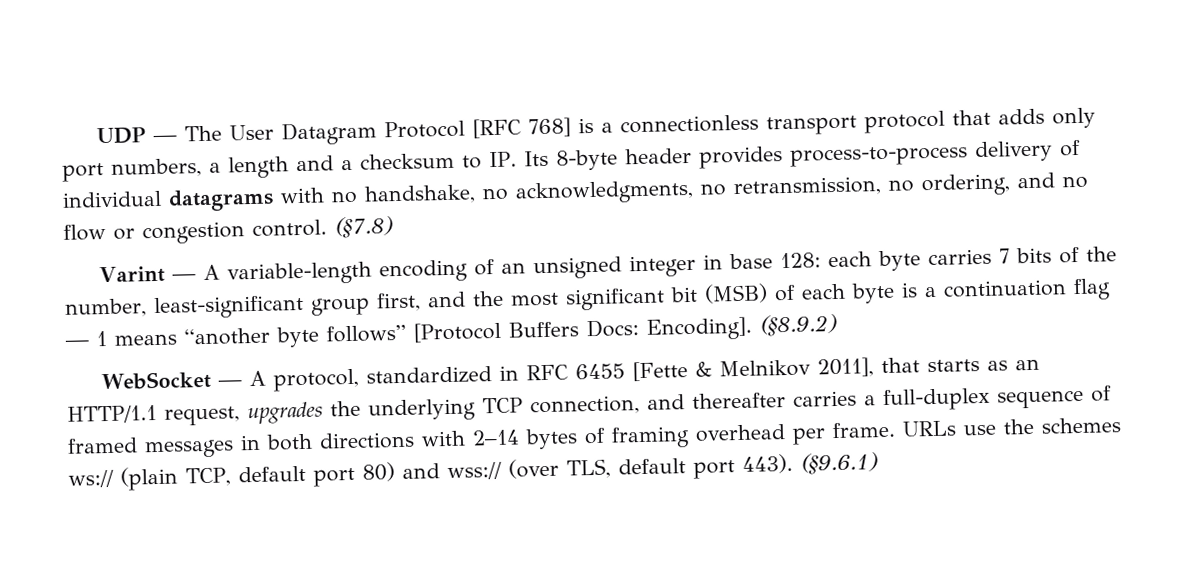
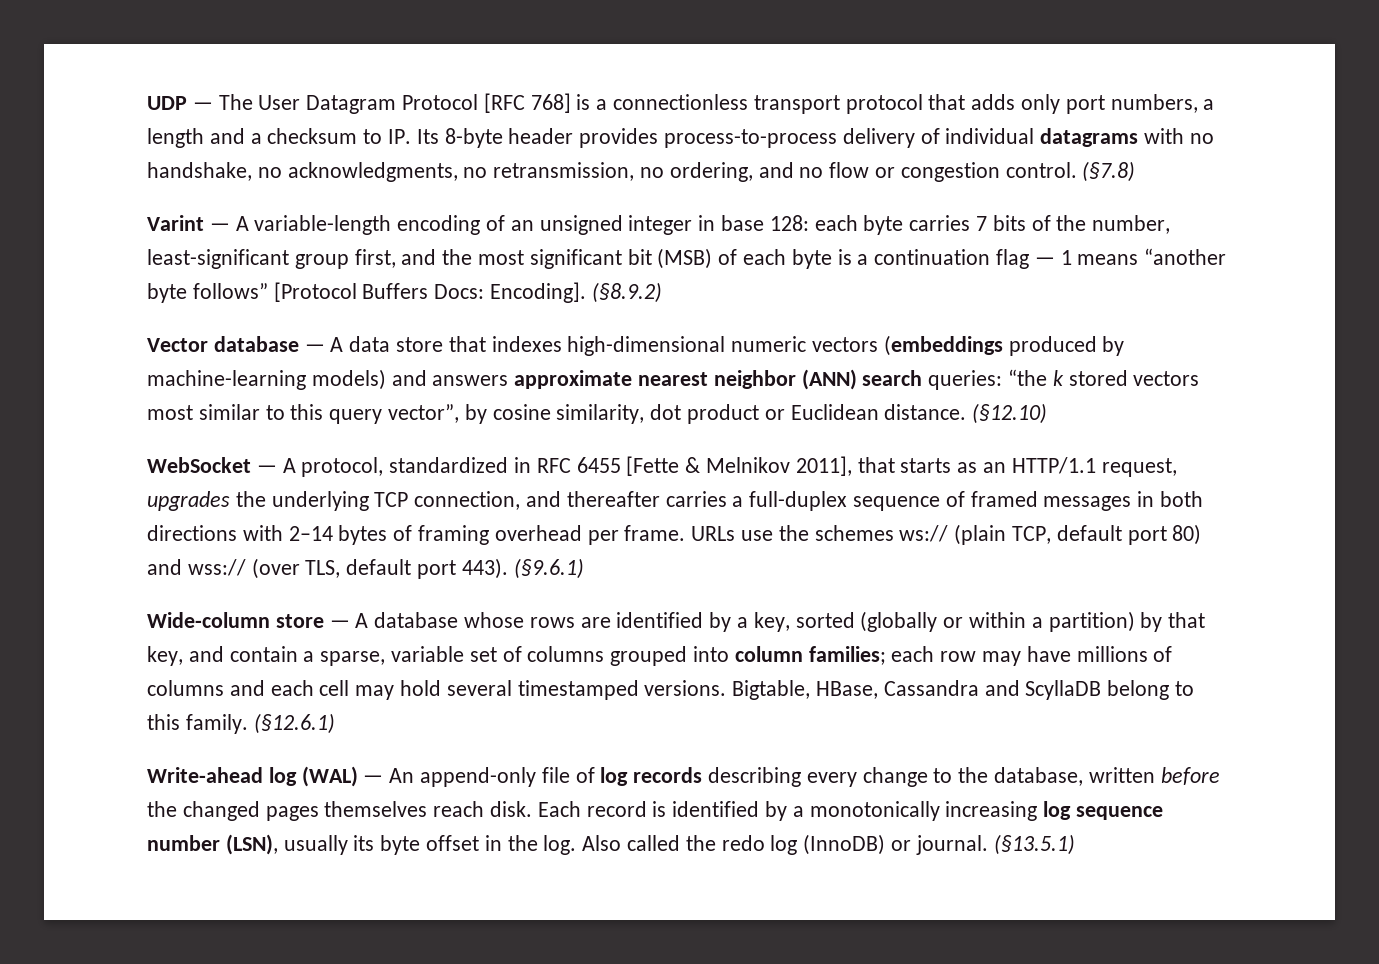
+ Vector database — A data store that indexes high-dimensional numeric vectors (embeddings produced by machine-learning models) and answers approximate nearest neighbor (ANN) search queries: “the k stored vectors most similar to this query vector”, by cosine similarity, dot product or Euclidean distance. (§12.10)
+ Wide-column store — A database whose rows are identified by a key, sorted (globally or within a partition) by that key, and contain a sparse, variable set of columns grouped into column families; each row may have millions of columns and each cell may hold several timestamped versions. Bigtable, HBase, Cassandra and ScyllaDB belong to this family. (§12.6.1)
+ Write-ahead log (WAL) — An append-only file of log records describing every change to the database, written before the changed pages themselves reach disk. Each record is identified by a monotonically increasing log sequence number (LSN), usually its byte offset in the log. Also called the redo log (InnoDB) or journal. (§13.5.1)

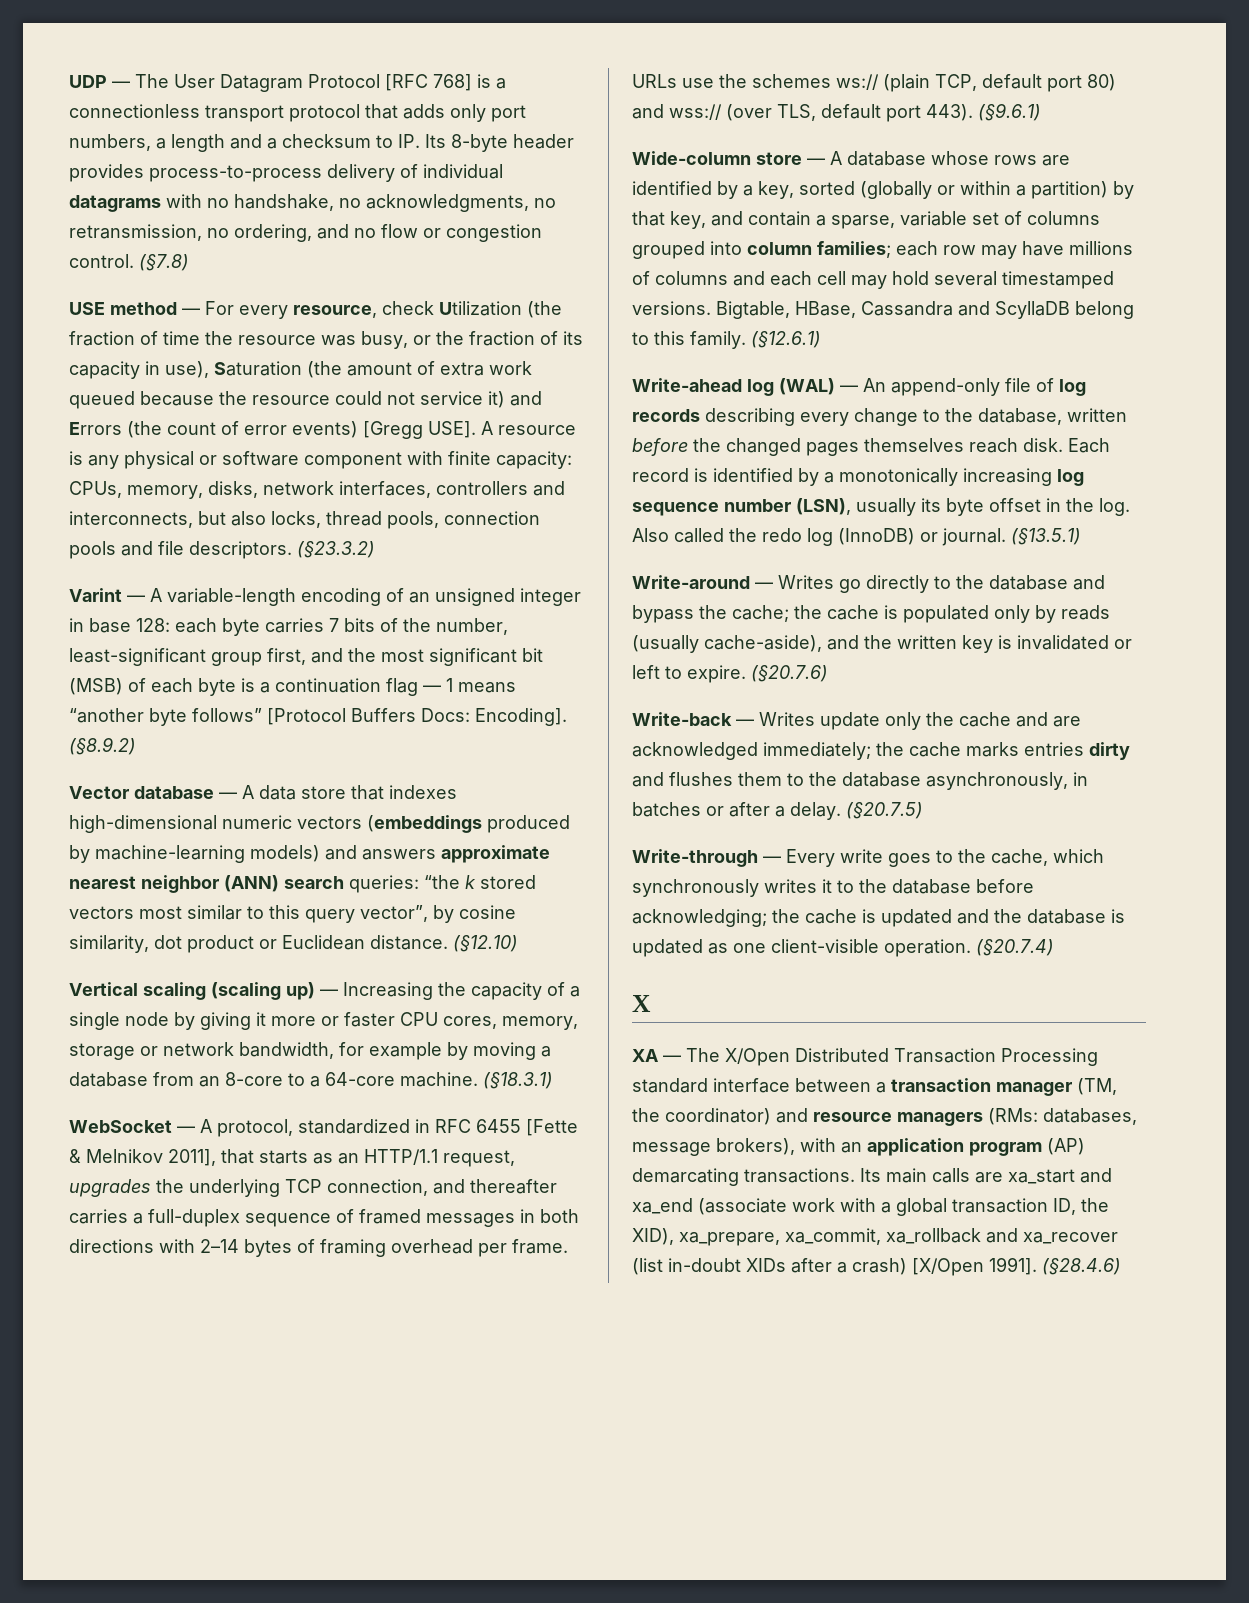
+ USE method — For every resource, check Utilization (the fraction of time the resource was busy, or the fraction of its capacity in use), Saturation (the amount of extra work queued because the resource could not service it) and Errors (the count of error events) [Gregg USE]. A resource is any physical or software component with finite capacity: CPUs, memory, disks, network interfaces, controllers and interconnects, but also locks, thread pools, connection pools and file descriptors. (§23.3.2)
+ Vertical scaling (scaling up) — Increasing the capacity of a single node by giving it more or faster CPU cores, memory, storage or network bandwidth, for example by moving a database from an 8-core to a 64-core machine. (§18.3.1)
+ Write-around — Writes go directly to the database and bypass the cache; the cache is populated only by reads (usually cache-aside), and the written key is invalidated or left to expire. (§20.7.6)
+ Write-back — Writes update only the cache and are acknowledged immediately; the cache marks entries dirty and flushes them to the database asynchronously, in batches or after a delay. (§20.7.5)
+ Write-through — Every write goes to the cache, which synchronously writes it to the database before acknowledging; the cache is updated and the database is updated as one client-visible operation. (§20.7.4)
+ X
+ XA — The X/Open Distributed Transaction Processing standard interface between a transaction manager (TM, the coordinator) and resource managers (RMs: databases, message brokers), with an application program (AP) demarcating transactions. Its main calls are xa_start and xa_end (associate work with a global transaction ID, the XID), xa_prepare, xa_commit, xa_rollback and xa_recover (list in-doubt XIDs after a crash) [X/Open 1991]. (§28.4.6)

